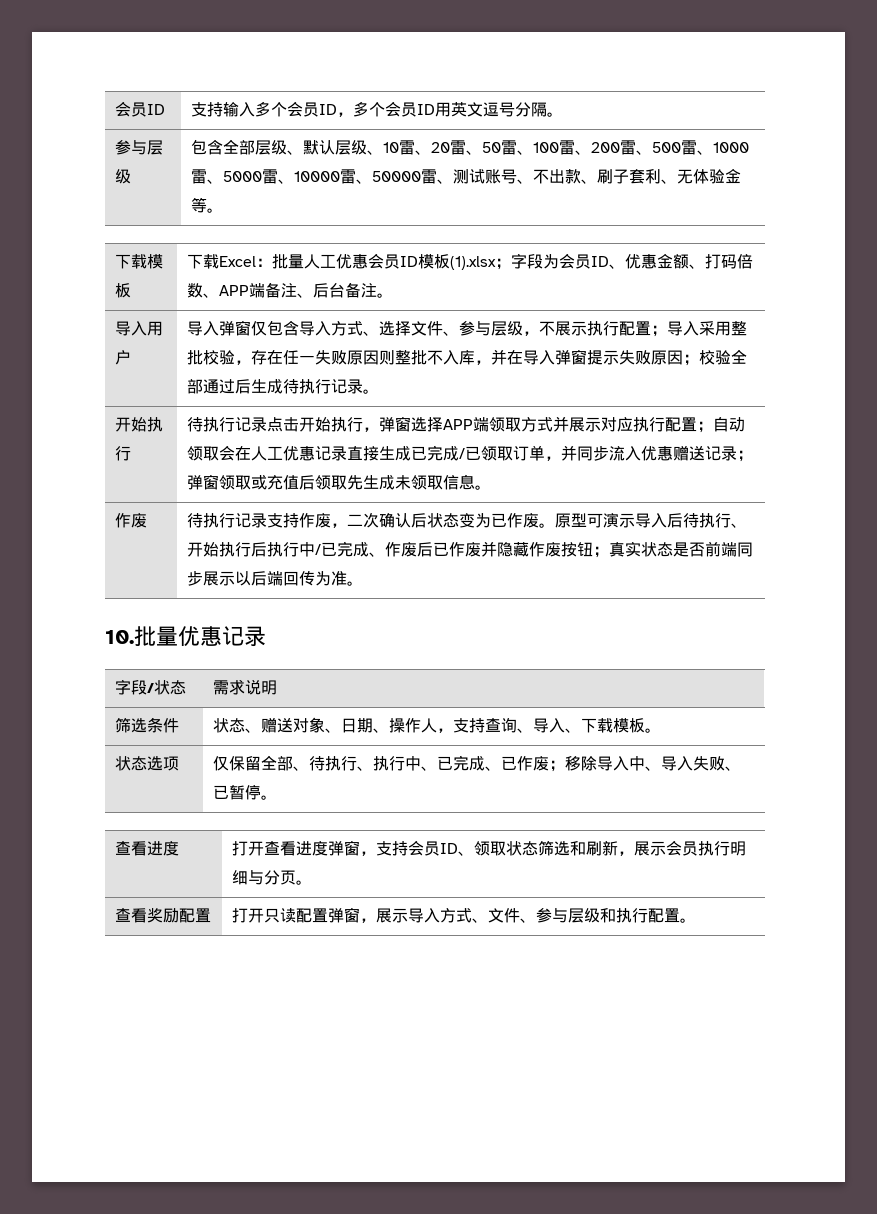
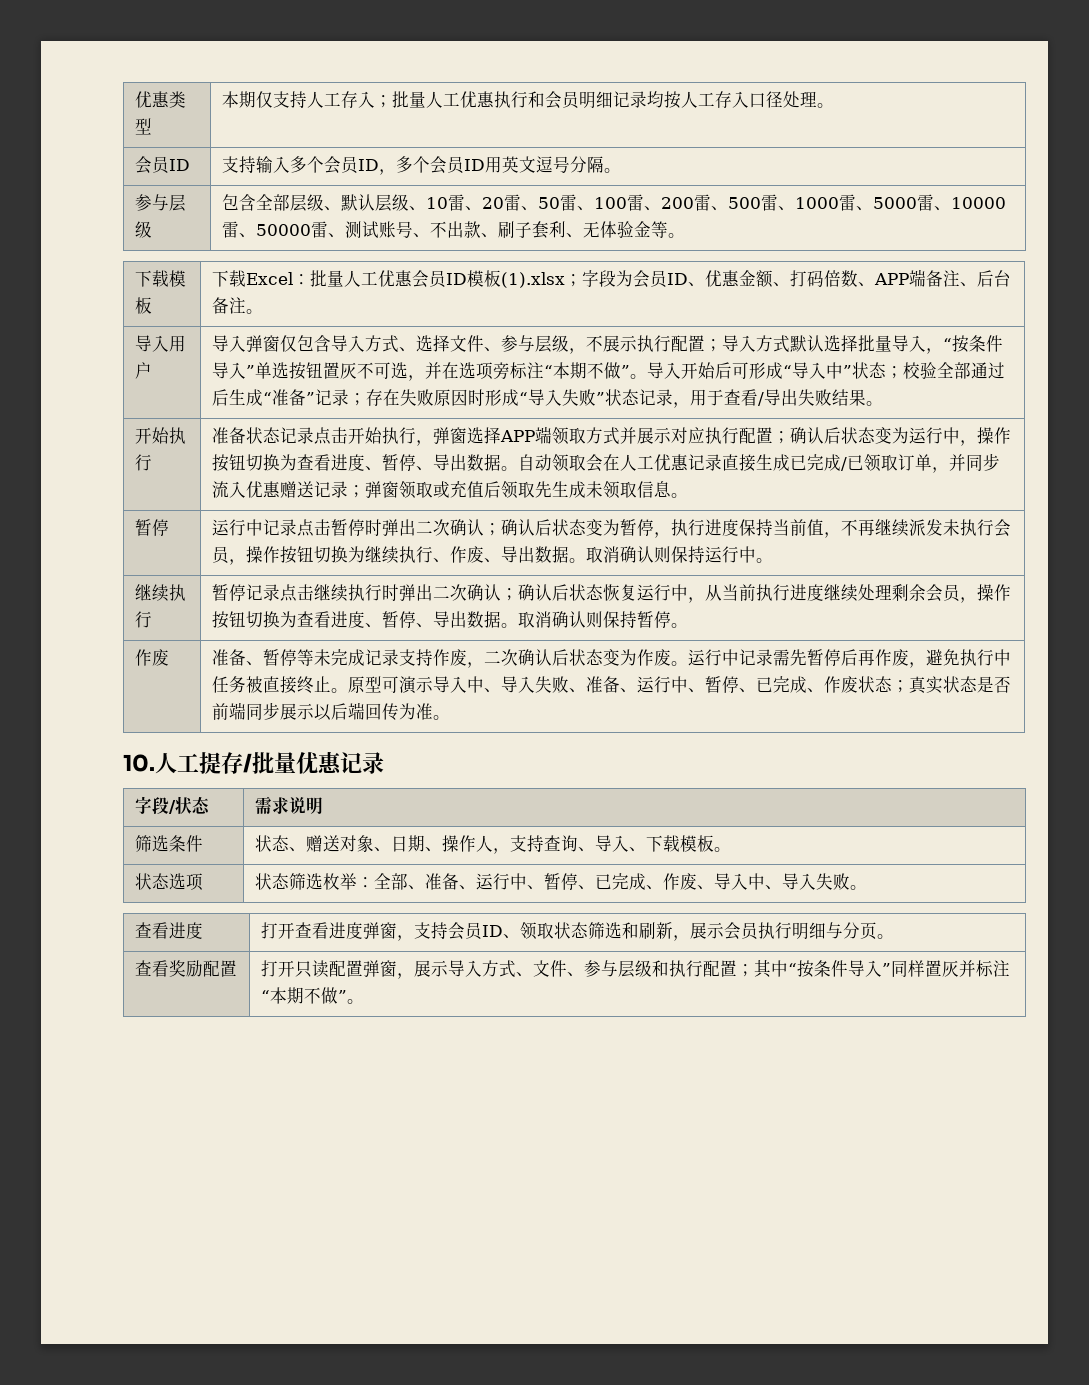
+ 优惠类型 | 本期仅支持人工存入；批量人工优惠执行和会员明细记录均按人工存入口径处理。
- 导入弹窗仅包含导入方式、选择文件、参与层级，不展示执行配置；导入采用整批校验，存在任一失败原因则整批不入库，并在导入弹窗提示失败原因；校验全部通过后生成待执行记录。
+ 导入弹窗仅包含导入方式、选择文件、参与层级，不展示执行配置；导入方式默认选择批量导入，“按条件导入”单选按钮置灰不可选，并在选项旁标注“本期不做”。导入开始后可形成“导入中”状态；校验全部通过后生成“准备”记录；存在失败原因时形成“导入失败”状态记录，用于查看/导出失败结果。
- 待执行记录点击开始执行，弹窗选择APP端领取方式并展示对应执行配置；自动领取会在人工优惠记录直接生成已完成/已领取订单，并同步流入优惠赠送记录；弹窗领取或充值后领取先生成未领取信息。
+ 准备状态记录点击开始执行，弹窗选择APP端领取方式并展示对应执行配置；确认后状态变为运行中，操作按钮切换为查看进度、暂停、导出数据。自动领取会在人工优惠记录直接生成已完成/已领取订单，并同步流入优惠赠送记录；弹窗领取或充值后领取先生成未领取信息。
- 作废 | 待执行记录支持作废，二次确认后状态变为已作废。原型可演示导入后待执行、开始执行后执行中/已完成、作废后已作废并隐藏作废按钮；真实状态是否前端同步展示以后端回传为准。
+ 暂停 | 运行中记录点击暂停时弹出二次确认；确认后状态变为暂停，执行进度保持当前值，不再继续派发未执行会员，操作按钮切换为继续执行、作废、导出数据。取消确认则保持运行中。
+ 继续执行 | 暂停记录点击继续执行时弹出二次确认；确认后状态恢复运行中，从当前执行进度继续处理剩余会员，操作按钮切换为查看进度、暂停、导出数据。取消确认则保持暂停。
+ 作废 | 准备、暂停等未完成记录支持作废，二次确认后状态变为作废。运行中记录需先暂停后再作废，避免执行中任务被直接终止。原型可演示导入中、导入失败、准备、运行中、暂停、已完成、作废状态；真实状态是否前端同步展示以后端回传为准。
- 10.批量优惠记录
+ 10.人工提存/批量优惠记录
- 状态选项 | 仅保留全部、待执行、执行中、已完成、已作废；移除导入中、导入失败、已暂停。
+ 状态选项 | 状态筛选枚举：全部、准备、运行中、暂停、已完成、作废、导入中、导入失败。
- 查看奖励配置 | 打开只读配置弹窗，展示导入方式、文件、参与层级和执行配置。
+ 查看奖励配置 | 打开只读配置弹窗，展示导入方式、文件、参与层级和执行配置；其中“按条件导入”同样置灰并标注“本期不做”。

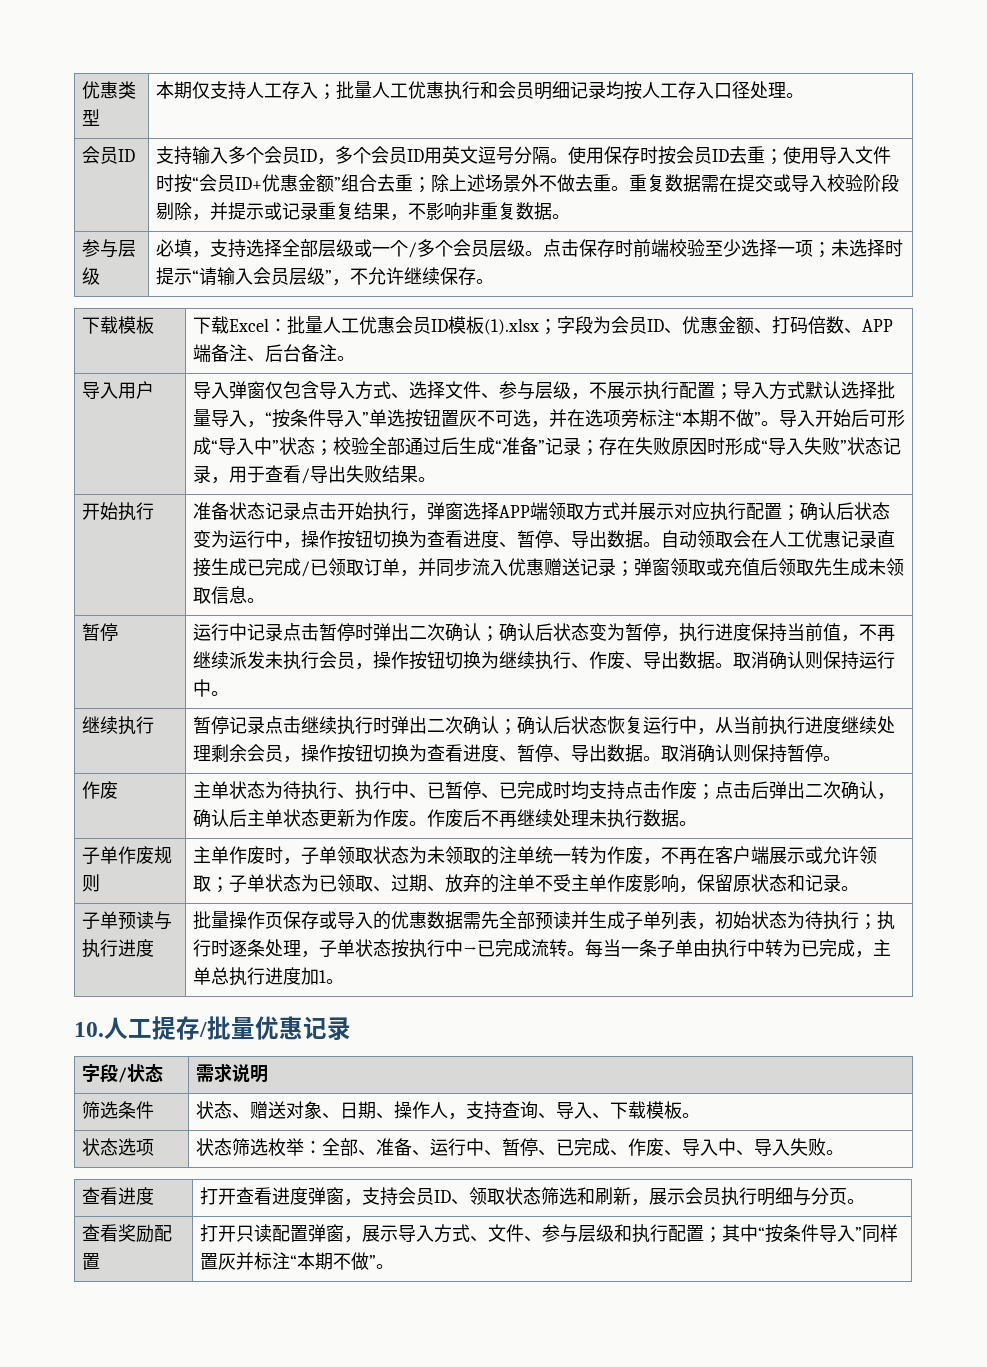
- 支持输入多个会员ID，多个会员ID用英文逗号分隔。
- 参与层级 | 包含全部层级、默认层级、10雷、20雷、50雷、100雷、200雷、500雷、1000雷、5000雷、10000雷、50000雷、测试账号、不出款、刷子套利、无体验金等。
+ 支持输入多个会员ID，多个会员ID用英文逗号分隔。使用保存时按会员ID去重；使用导入文件时按“会员ID+优惠金额”组合去重；除上述场景外不做去重。重复数据需在提交或导入校验阶段剔除，并提示或记录重复结果，不影响非重复数据。
+ 参与层级 | 必填，支持选择全部层级或一个/多个会员层级。点击保存时前端校验至少选择一项；未选择时提示“请输入会员层级”，不允许继续保存。
- 准备、暂停等未完成记录支持作废，二次确认后状态变为作废。运行中记录需先暂停后再作废，避免执行中任务被直接终止。原型可演示导入中、导入失败、准备、运行中、暂停、已完成、作废状态；真实状态是否前端同步展示以后端回传为准。
+ 主单状态为待执行、执行中、已暂停、已完成时均支持点击作废；点击后弹出二次确认，确认后主单状态更新为作废。作废后不再继续处理未执行数据。
+ 子单作废规则 | 主单作废时，子单领取状态为未领取的注单统一转为作废，不再在客户端展示或允许领取；子单状态为已领取、过期、放弃的注单不受主单作废影响，保留原状态和记录。
+ 子单预读与执行进度 | 批量操作页保存或导入的优惠数据需先全部预读并生成子单列表，初始状态为待执行；执行时逐条处理，子单状态按执行中→已完成流转。每当一条子单由执行中转为已完成，主单总执行进度加1。

